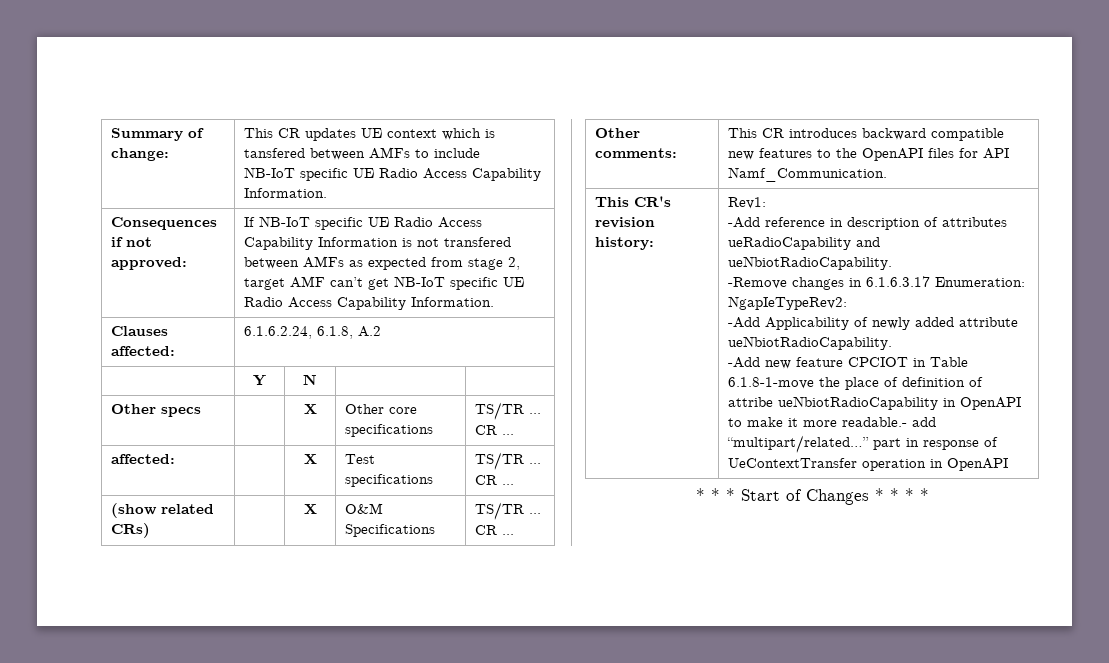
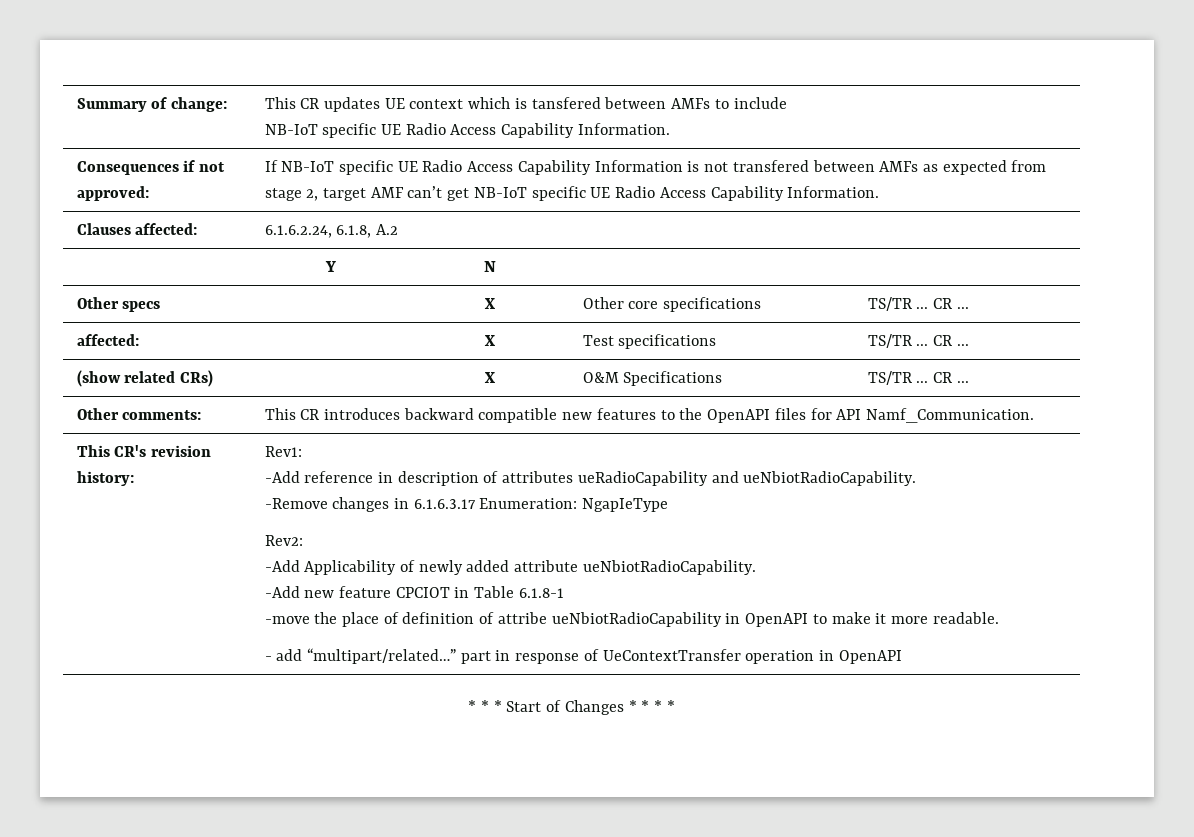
- -Remove changes in 6.1.6.3.17 Enumeration: NgapIeTypeRev2:
+ -Remove changes in 6.1.6.3.17 Enumeration: NgapIeType
+ Rev2:
- -Add new feature CPCIOT in Table 6.1.8-1-move the place of definition of attribe ueNbiotRadioCapability in OpenAPI to make it more readable.- add “multipart/related…” part in response of UeContextTransfer operation in OpenAPI
+ -Add new feature CPCIOT in Table 6.1.8-1
+ -move the place of definition of attribe ueNbiotRadioCapability in OpenAPI to make it more readable.
+ - add “multipart/related…” part in response of UeContextTransfer operation in OpenAPI

